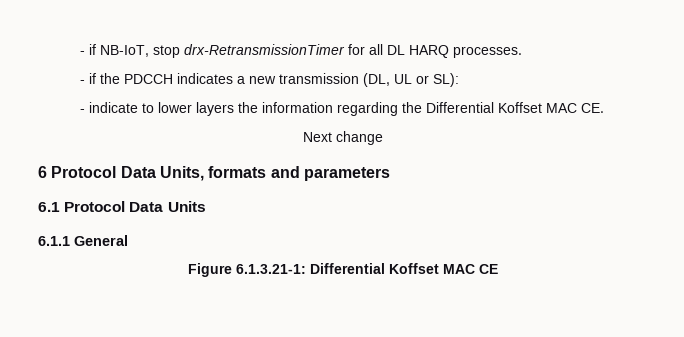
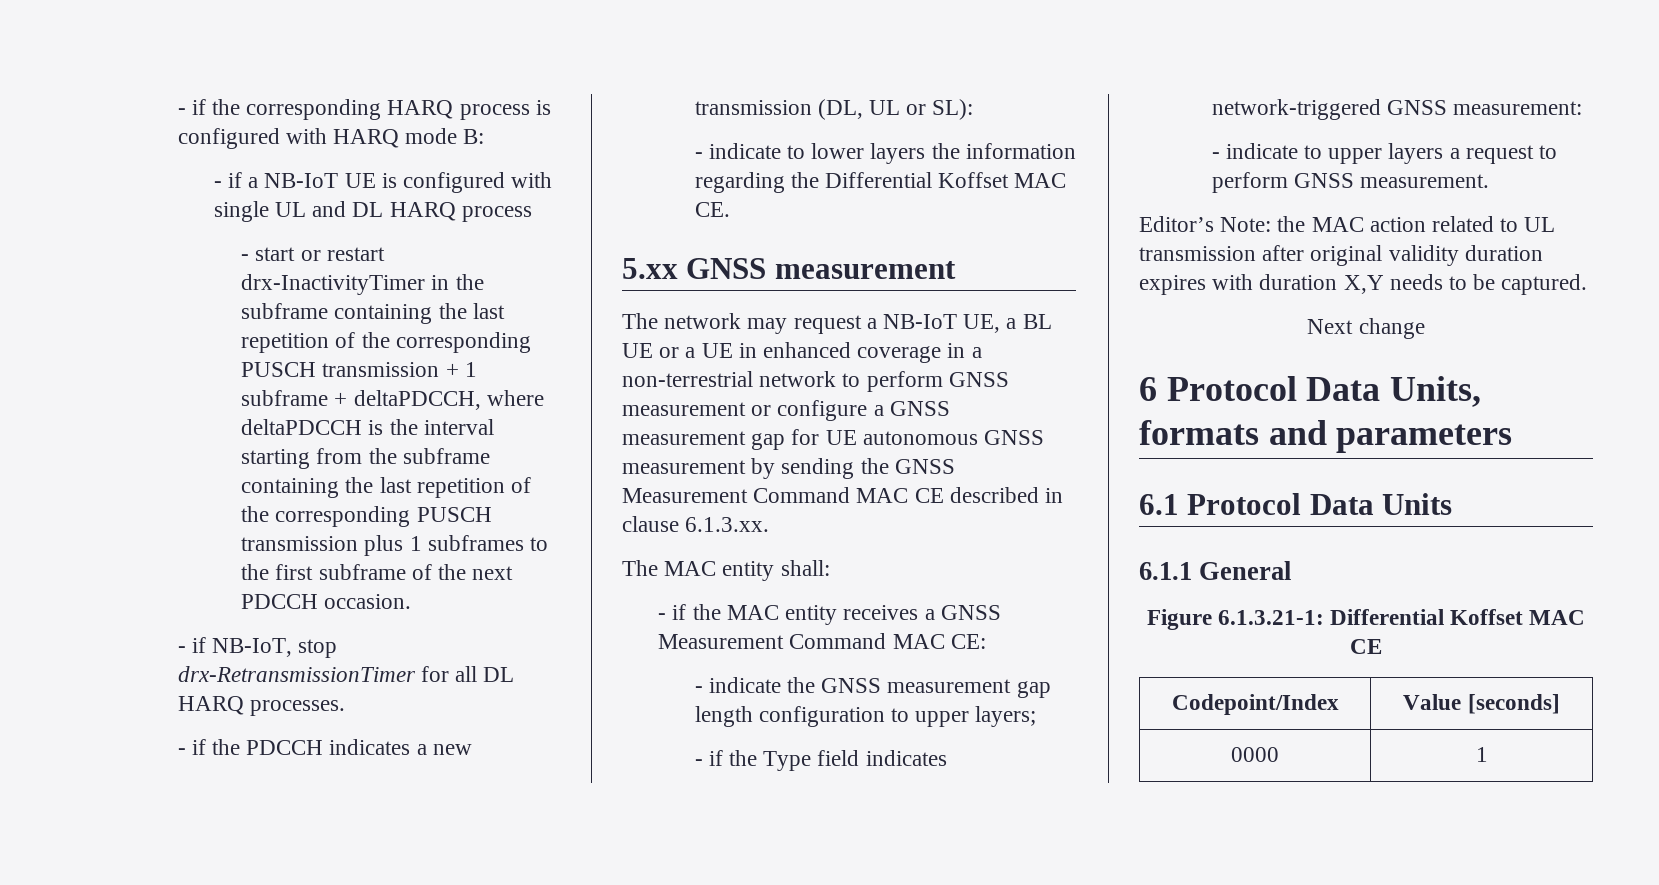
+ - if the corresponding HARQ process is configured with HARQ mode B:
+ - if a NB-IoT UE is configured with single UL and DL HARQ process
+ - start or restart drx-InactivityTimer in the subframe containing the last repetition of the corresponding PUSCH transmission + 1 subframe + deltaPDCCH, where deltaPDCCH is the interval starting from the subframe containing the last repetition of the corresponding PUSCH transmission plus 1 subframes to the first subframe of the next PDCCH occasion.
+ 5.xx GNSS measurement
+ The network may request a NB-IoT UE, a BL UE or a UE in enhanced coverage in a non-terrestrial network to perform GNSS measurement or configure a GNSS measurement gap for UE autonomous GNSS measurement by sending the GNSS Measurement Command MAC CE described in clause 6.1.3.xx.
+ The MAC entity shall:
+ - if the MAC entity receives a GNSS Measurement Command MAC CE:
+ - indicate the GNSS measurement gap length configuration to upper layers;
+ - if the Type field indicates network-triggered GNSS measurement:
+ - indicate to upper layers a request to perform GNSS measurement.
+ Editor’s Note: the MAC action related to UL transmission after original validity duration expires with duration X,Y needs to be captured.
+ Codepoint/Index | Value [seconds]
+ 0000 | 1

